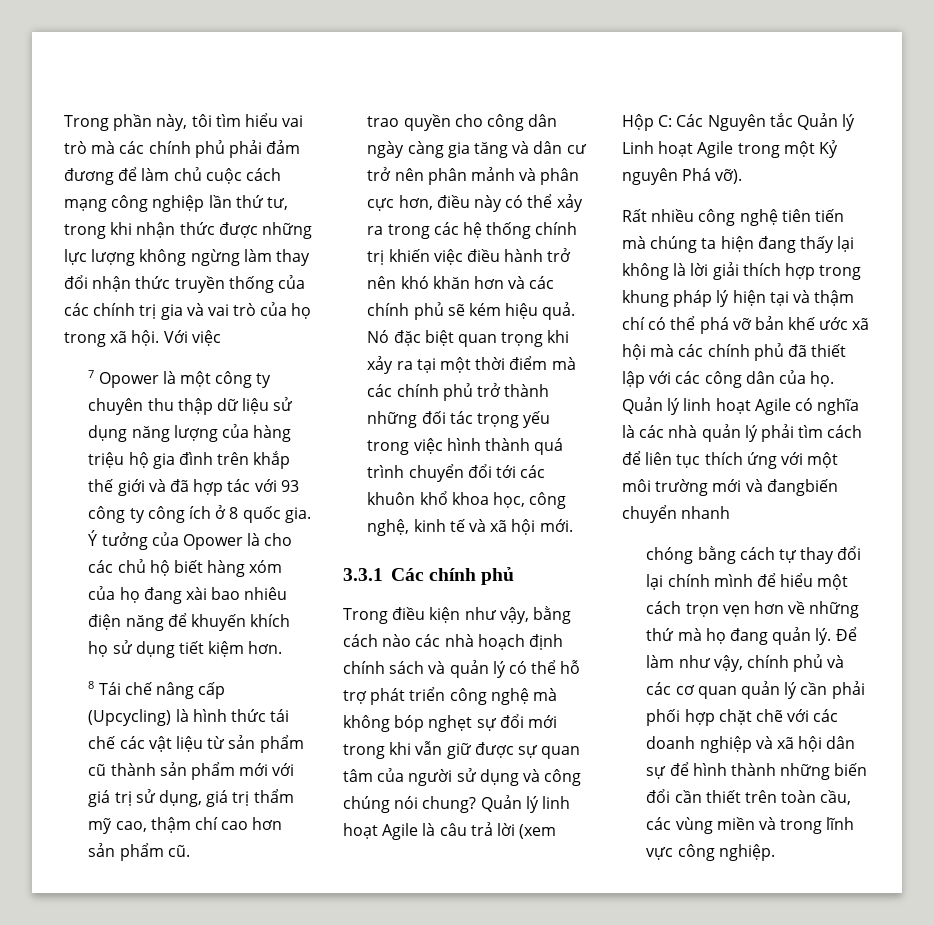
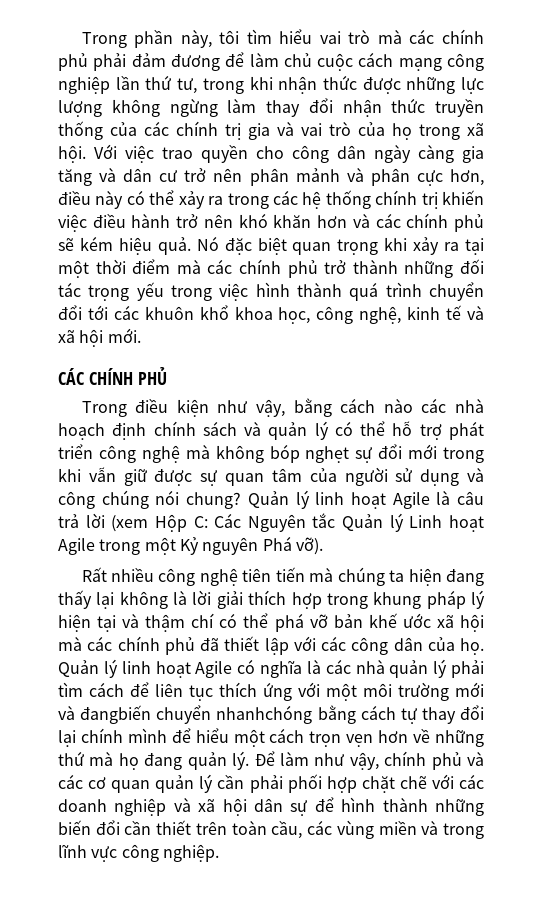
- Với việc
- 7 Opower là một công ty chuyên thu thập dữ liệu sử dụng năng lượng của hàng triệu hộ gia đình trên khắp thế giới và đã hợp tác với 93 công ty công ích ở 8 quốc gia. Ý tưởng của Opower là cho các chủ hộ biết hàng xóm của họ đang xài bao nhiêu điện năng để khuyến khích họ sử dụng tiết kiệm hơn.
- 8 Tái chế nâng cấp (Upcycling) là hình thức tái chế các vật liệu từ sản phẩm cũ thành sản phẩm mới với giá trị sử dụng, giá trị thẩm mỹ cao, thậm chí cao hơn sản phẩm cũ.
- trao quyền cho công dân ngày càng gia tăng và dân cư trở nên phân mảnh và phân cực hơn, điều này có thể xảy ra trong các hệ thống chính trị khiến việc điều hành trở nên khó khăn hơn và các chính phủ sẽ kém hiệu quả.
+ Với việc trao quyền cho công dân ngày càng gia tăng và dân cư trở nên phân mảnh và phân cực hơn, điều này có thể xảy ra trong các hệ thống chính trị khiến việc điều hành trở nên khó khăn hơn và các chính phủ sẽ kém hiệu quả.
- 3.3.1 Các chính phủ
+ CÁC CHÍNH PHỦ
- Quản lý linh hoạt Agile có nghĩa là các nhà quản lý phải tìm cách để liên tục thích ứng với một môi trường mới và đangbiến chuyển nhanh
- chóng bằng cách tự thay đổi lại chính mình để hiểu một cách trọn vẹn hơn về những thứ mà họ đang quản lý.
+ Quản lý linh hoạt Agile có nghĩa là các nhà quản lý phải tìm cách để liên tục thích ứng với một môi trường mới và đangbiến chuyển nhanhchóng bằng cách tự thay đổi lại chính mình để hiểu một cách trọn vẹn hơn về những thứ mà họ đang quản lý.

